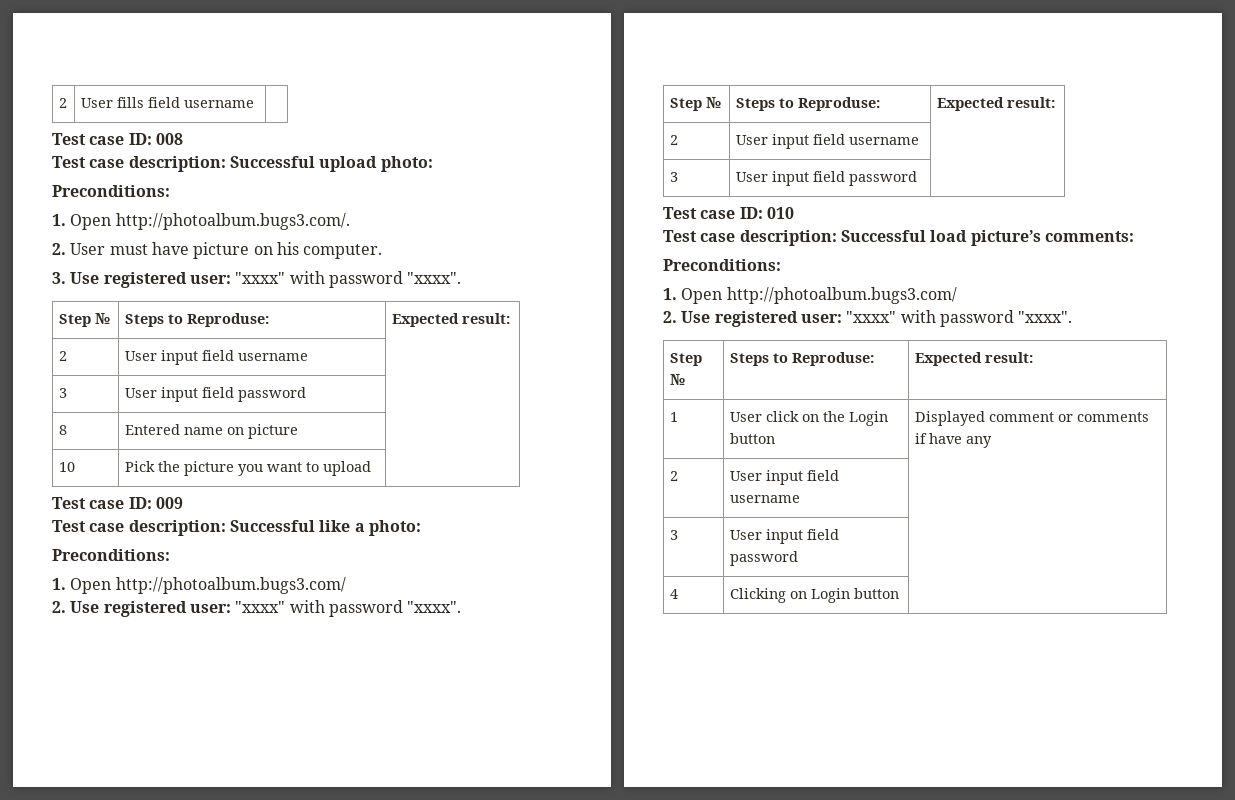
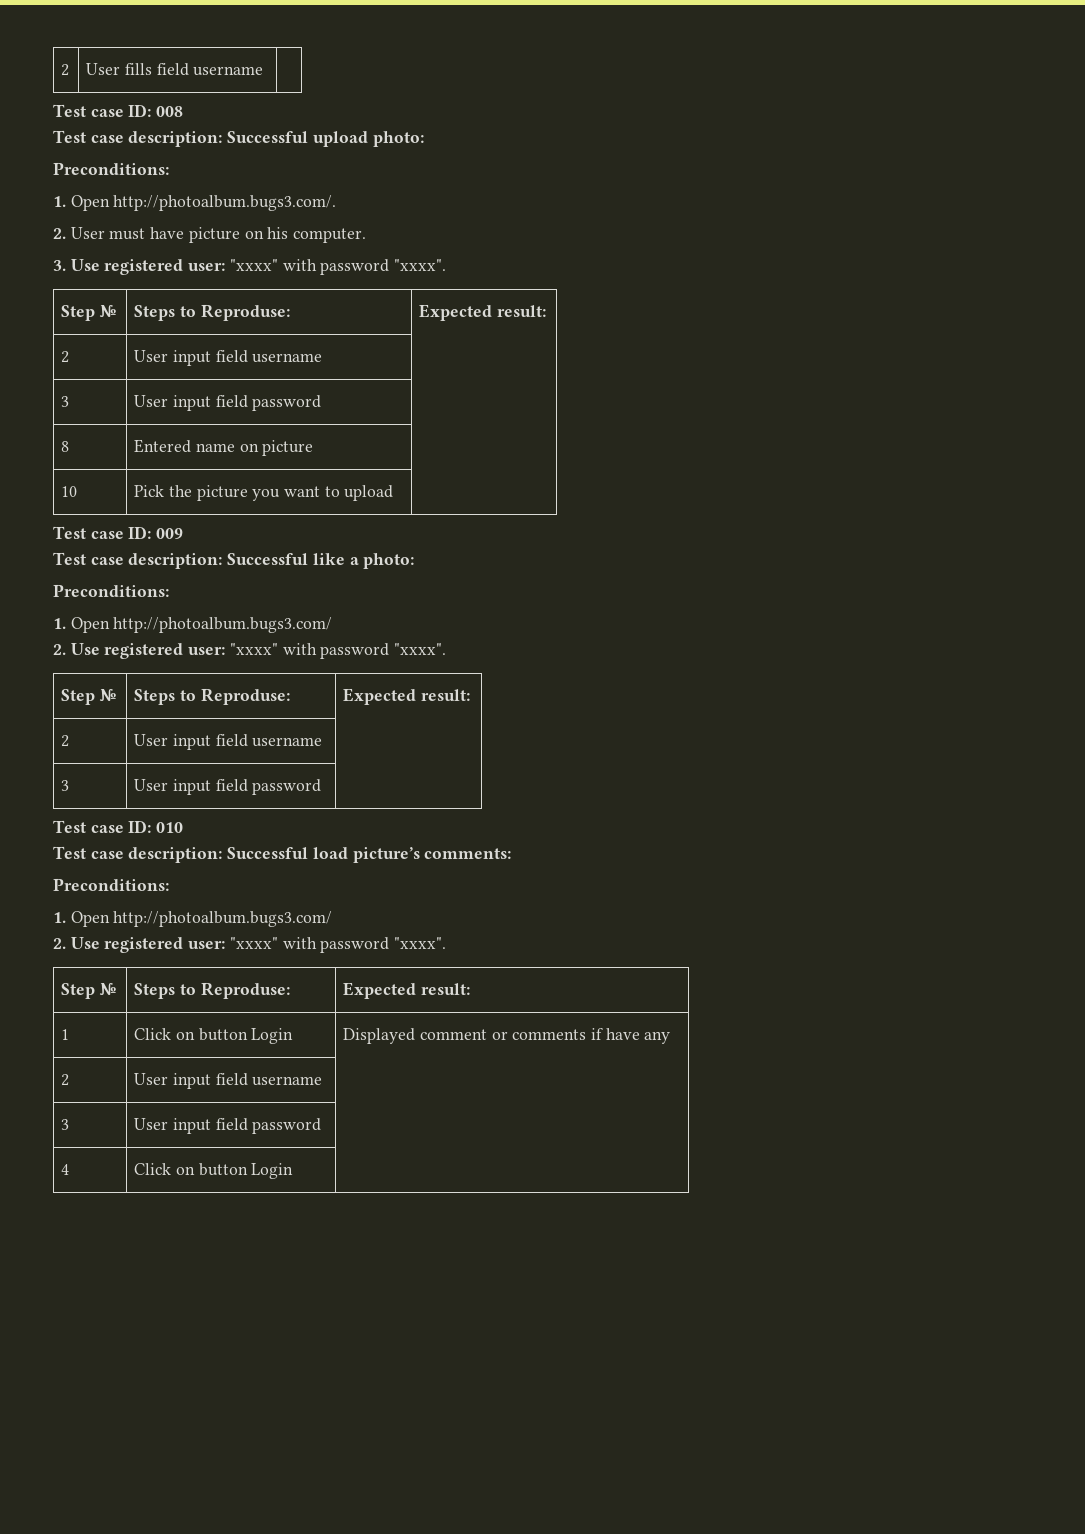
- 1 | User click on the Login button | Displayed comment or comments if have any
+ 1 | Click on button Login | Displayed comment or comments if have any
- 4 | Clicking on Login button |
+ 4 | Click on button Login |

